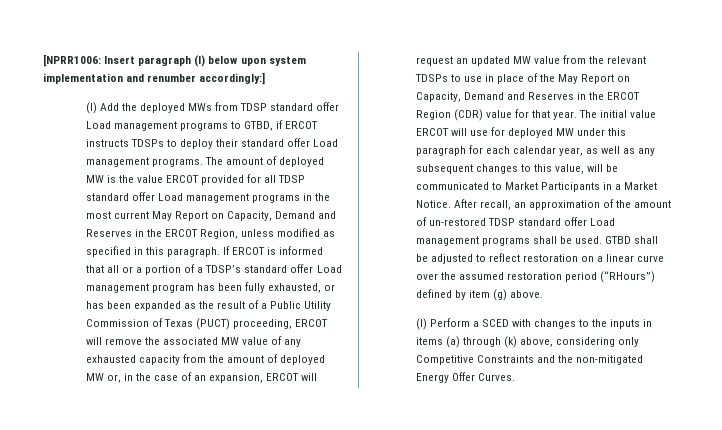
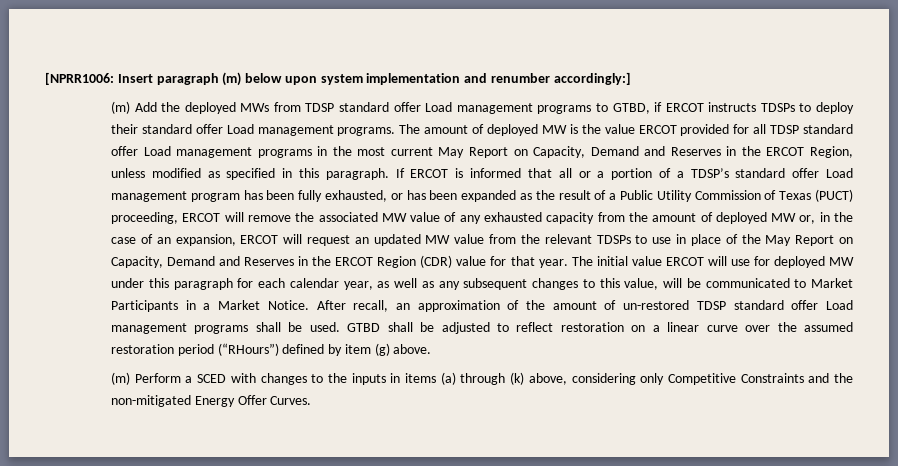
- [NPRR1006: Insert paragraph (l) below upon system implementation and renumber accordingly:]
+ [NPRR1006: Insert paragraph (m) below upon system implementation and renumber accordingly:]
- (l) Add the deployed MWs from TDSP standard offer Load management programs to GTBD, if ERCOT instructs TDSPs to deploy their standard offer Load management programs.
+ (m) Add the deployed MWs from TDSP standard offer Load management programs to GTBD, if ERCOT instructs TDSPs to deploy their standard offer Load management programs.
- (l) Perform a SCED with changes to the inputs in items (a) through (k) above, considering only Competitive Constraints and the non-mitigated Energy Offer Curves.
+ (m) Perform a SCED with changes to the inputs in items (a) through (k) above, considering only Competitive Constraints and the non-mitigated Energy Offer Curves.

